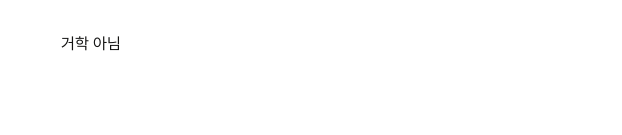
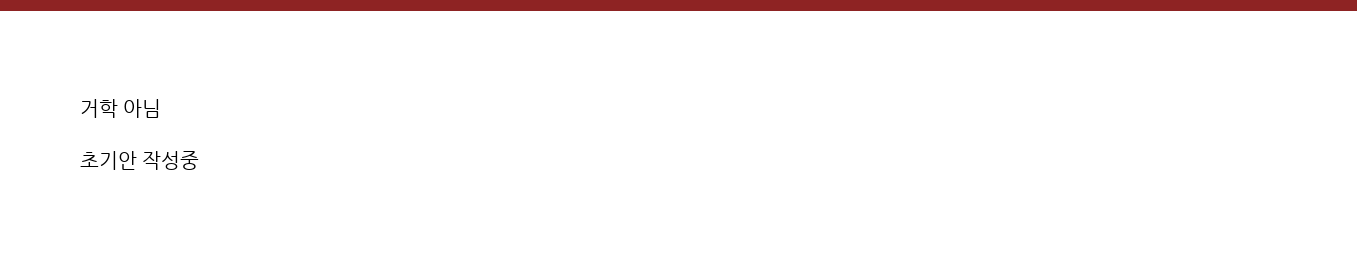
+ 초기안 작성중

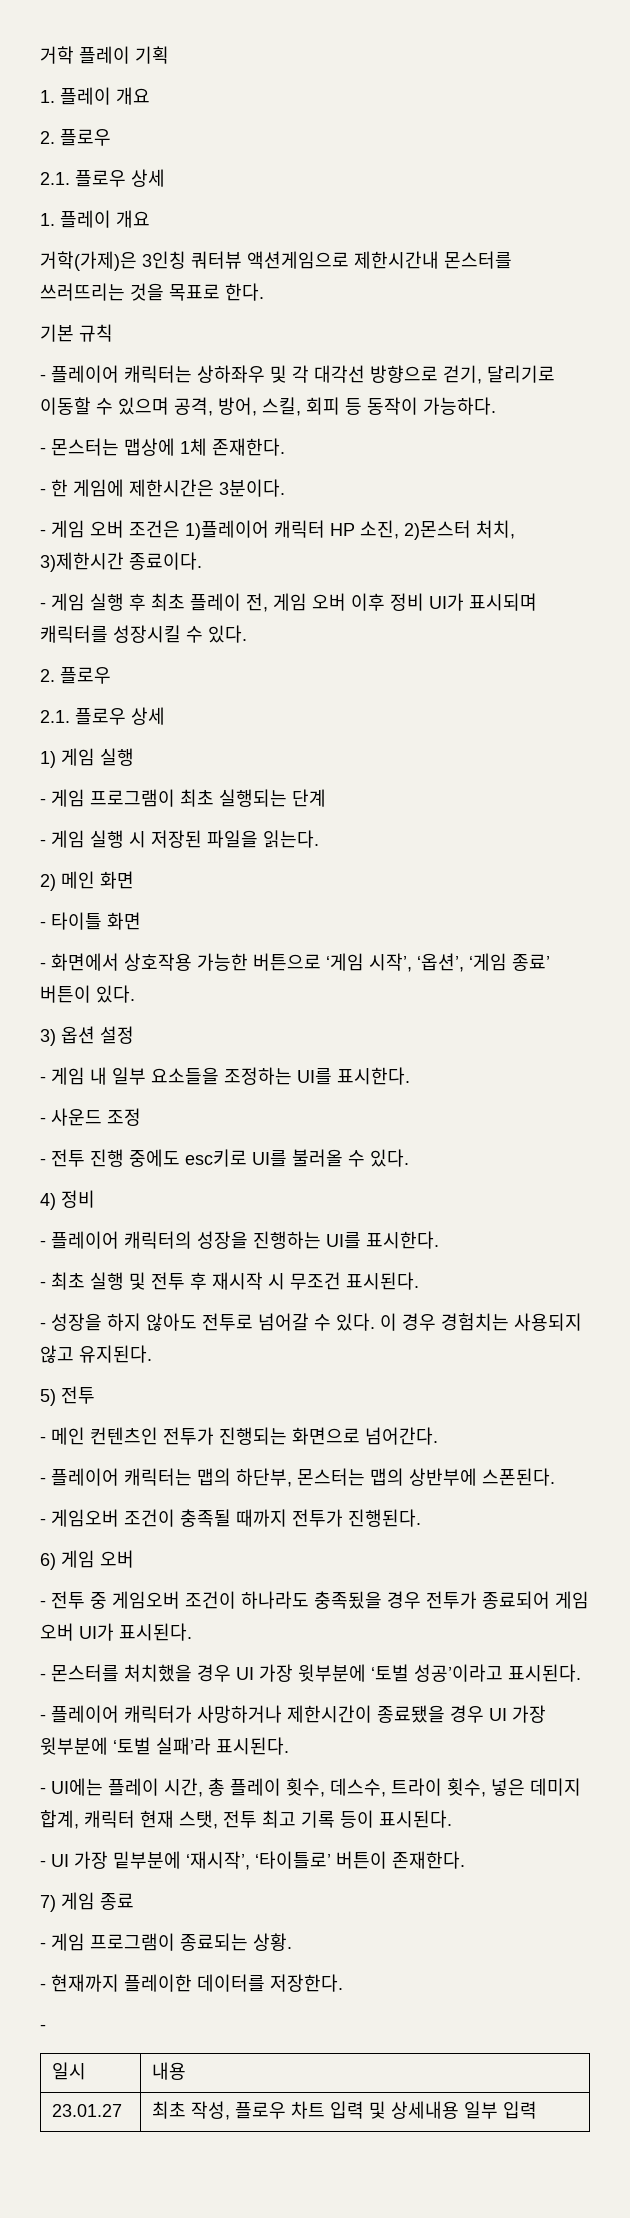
- 거학 아님
- 초기안 작성중
+ 거학 플레이 기획
+ 1. 플레이 개요
+ 2. 플로우
+ 2.1. 플로우 상세
+ 1. 플레이 개요
+ 거학(가제)은 3인칭 쿼터뷰 액션게임으로 제한시간내 몬스터를 쓰러뜨리는 것을 목표로 한다.
+ 기본 규칙
+ - 플레이어 캐릭터는 상하좌우 및 각 대각선 방향으로 걷기, 달리기로 이동할 수 있으며 공격, 방어, 스킬, 회피 등 동작이 가능하다.
+ - 몬스터는 맵상에 1체 존재한다.
+ - 한 게임에 제한시간은 3분이다.
+ - 게임 오버 조건은 1)플레이어 캐릭터 HP 소진, 2)몬스터 처치, 3)제한시간 종료이다.
+ - 게임 실행 후 최초 플레이 전, 게임 오버 이후 정비 UI가 표시되며 캐릭터를 성장시킬 수 있다.
+ 2. 플로우
+ 2.1. 플로우 상세
+ 1) 게임 실행
+ - 게임 프로그램이 최초 실행되는 단계
+ - 게임 실행 시 저장된 파일을 읽는다.
+ 2) 메인 화면
+ - 타이틀 화면
+ - 화면에서 상호작용 가능한 버튼으로 ‘게임 시작’, ‘옵션’, ‘게임 종료’ 버튼이 있다.
+ 3) 옵션 설정
+ - 게임 내 일부 요소들을 조정하는 UI를 표시한다.
+ - 사운드 조정
+ - 전투 진행 중에도 esc키로 UI를 불러올 수 있다.
+ 4) 정비
+ - 플레이어 캐릭터의 성장을 진행하는 UI를 표시한다.
+ - 최초 실행 및 전투 후 재시작 시 무조건 표시된다.
+ - 성장을 하지 않아도 전투로 넘어갈 수 있다. 이 경우 경험치는 사용되지 않고 유지된다.
+ 5) 전투
+ - 메인 컨텐츠인 전투가 진행되는 화면으로 넘어간다.
+ - 플레이어 캐릭터는 맵의 하단부, 몬스터는 맵의 상반부에 스폰된다.
+ - 게임오버 조건이 충족될 때까지 전투가 진행된다.
+ 6) 게임 오버
+ - 전투 중 게임오버 조건이 하나라도 충족됬을 경우 전투가 종료되어 게임 오버 UI가 표시된다.
+ - 몬스터를 처치했을 경우 UI 가장 윗부분에 ‘토벌 성공’이라고 표시된다.
+ - 플레이어 캐릭터가 사망하거나 제한시간이 종료됐을 경우 UI 가장 윗부분에 ‘토벌 실패’라 표시된다.
+ - UI에는 플레이 시간, 총 플레이 횟수, 데스수, 트라이 횟수, 넣은 데미지 합계, 캐릭터 현재 스탯, 전투 최고 기록 등이 표시된다.
+ - UI 가장 밑부분에 ‘재시작’, ‘타이틀로’ 버튼이 존재한다.
+ 7) 게임 종료
+ - 게임 프로그램이 종료되는 상황.
+ - 현재까지 플레이한 데이터를 저장한다.
+ -
+ 일시 | 내용
+ 23.01.27 | 최초 작성, 플로우 차트 입력 및 상세내용 일부 입력

